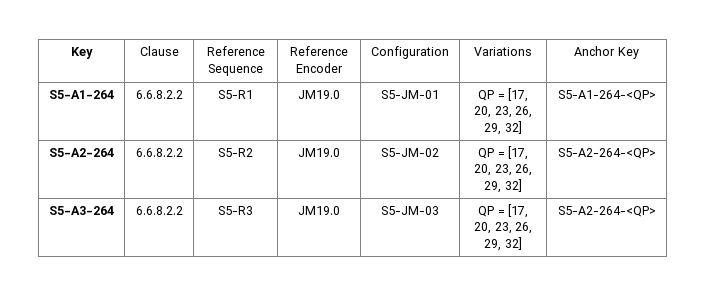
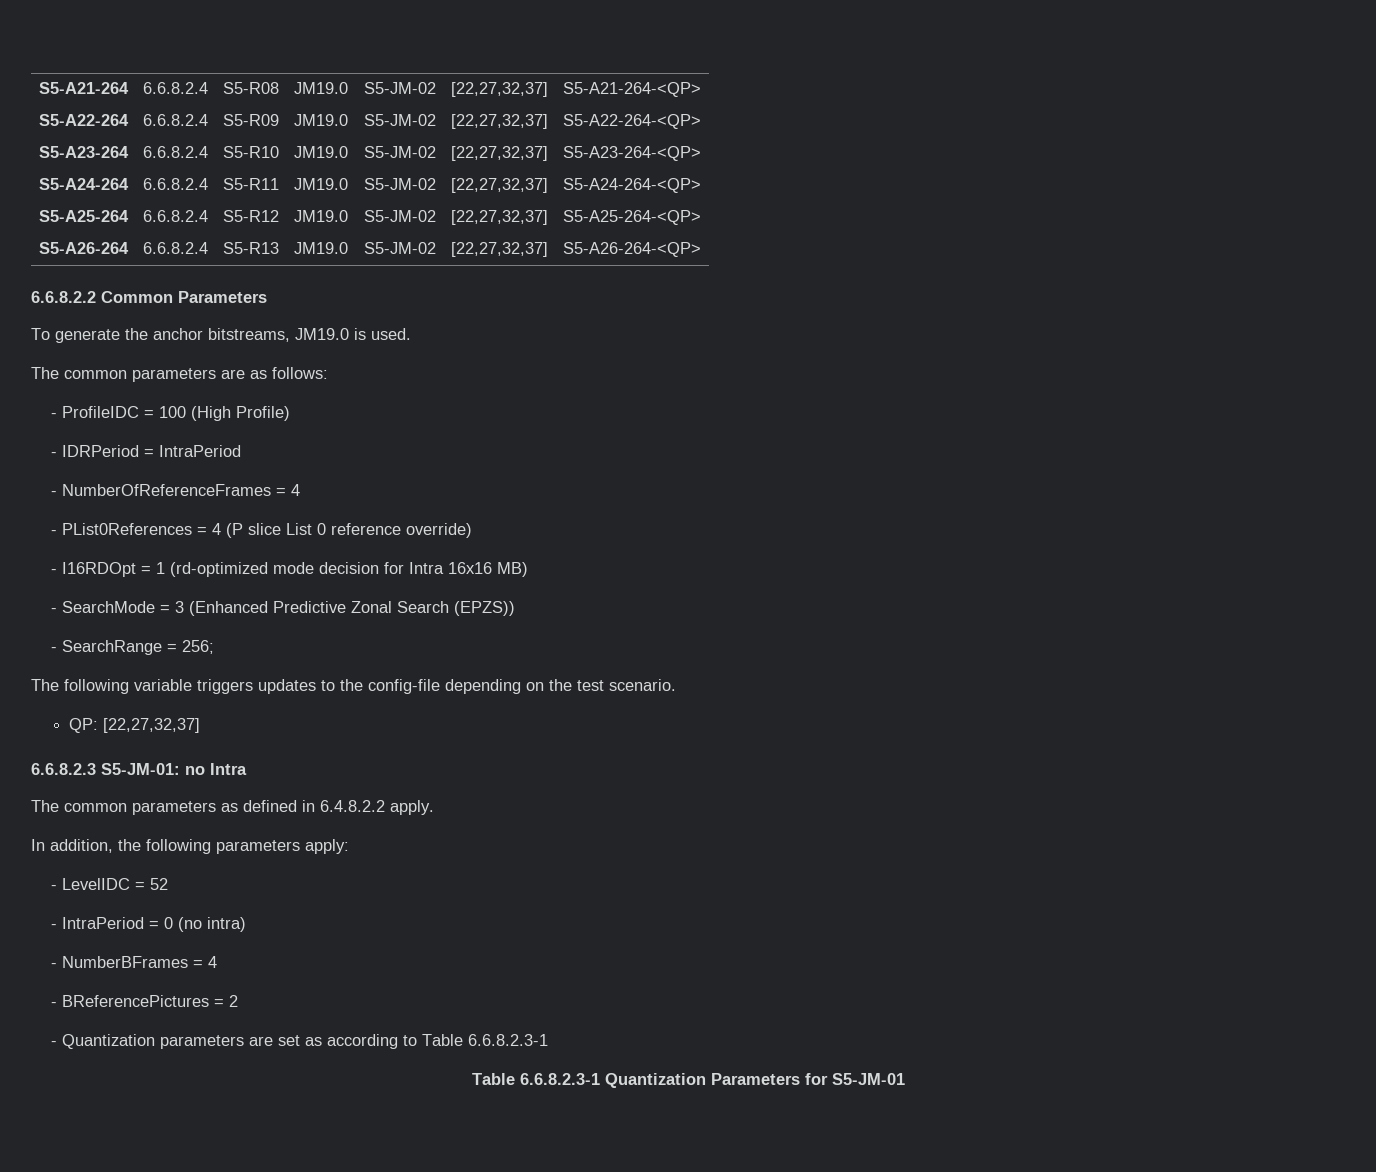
- Key | Clause | Reference Sequence | Reference Encoder | Configuration | Variations | Anchor Key
- S5-A1-264 | 6.6.8.2.2 | S5-R1 | JM19.0 | S5-JM-01 | QP = [17, 20, 23, 26, 29, 32] | S5-A1-264-<QP>
- S5-A2-264 | 6.6.8.2.2 | S5-R2 | JM19.0 | S5-JM-02 | QP = [17, 20, 23, 26, 29, 32] | S5-A2-264-<QP>
- S5-A3-264 | 6.6.8.2.2 | S5-R3 | JM19.0 | S5-JM-03 | QP = [17, 20, 23, 26, 29, 32] | S5-A2-264-<QP>
+ S5-A21-264 | 6.6.8.2.4 | S5-R08 | JM19.0 | S5-JM-02 | [22,27,32,37] | S5-A21-264-<QP>
+ S5-A22-264 | 6.6.8.2.4 | S5-R09 | JM19.0 | S5-JM-02 | [22,27,32,37] | S5-A22-264-<QP>
+ S5-A23-264 | 6.6.8.2.4 | S5-R10 | JM19.0 | S5-JM-02 | [22,27,32,37] | S5-A23-264-<QP>
+ S5-A24-264 | 6.6.8.2.4 | S5-R11 | JM19.0 | S5-JM-02 | [22,27,32,37] | S5-A24-264-<QP>
+ S5-A25-264 | 6.6.8.2.4 | S5-R12 | JM19.0 | S5-JM-02 | [22,27,32,37] | S5-A25-264-<QP>
+ S5-A26-264 | 6.6.8.2.4 | S5-R13 | JM19.0 | S5-JM-02 | [22,27,32,37] | S5-A26-264-<QP>
+ 6.6.8.2.2 Common Parameters
+ To generate the anchor bitstreams, JM19.0 is used.
+ The common parameters are as follows:
+ - ProfileIDC = 100 (High Profile)
+ - IDRPeriod = IntraPeriod
+ - NumberOfReferenceFrames = 4
+ - PList0References = 4 (P slice List 0 reference override)
+ - I16RDOpt = 1 (rd-optimized mode decision for Intra 16x16 MB)
+ - SearchMode = 3 (Enhanced Predictive Zonal Search (EPZS))
+ - SearchRange = 256;
+ The following variable triggers updates to the config-file depending on the test scenario.
+ QP: [22,27,32,37]
+ 6.6.8.2.3 S5-JM-01: no Intra
+ The common parameters as defined in 6.4.8.2.2 apply.
+ In addition, the following parameters apply:
+ - LevelIDC = 52
+ - IntraPeriod = 0 (no intra)
+ - NumberBFrames = 4
+ - BReferencePictures = 2
+ - Quantization parameters are set as according to Table 6.6.8.2.3-1
+ Table 6.6.8.2.3-1 Quantization Parameters for S5-JM-01

